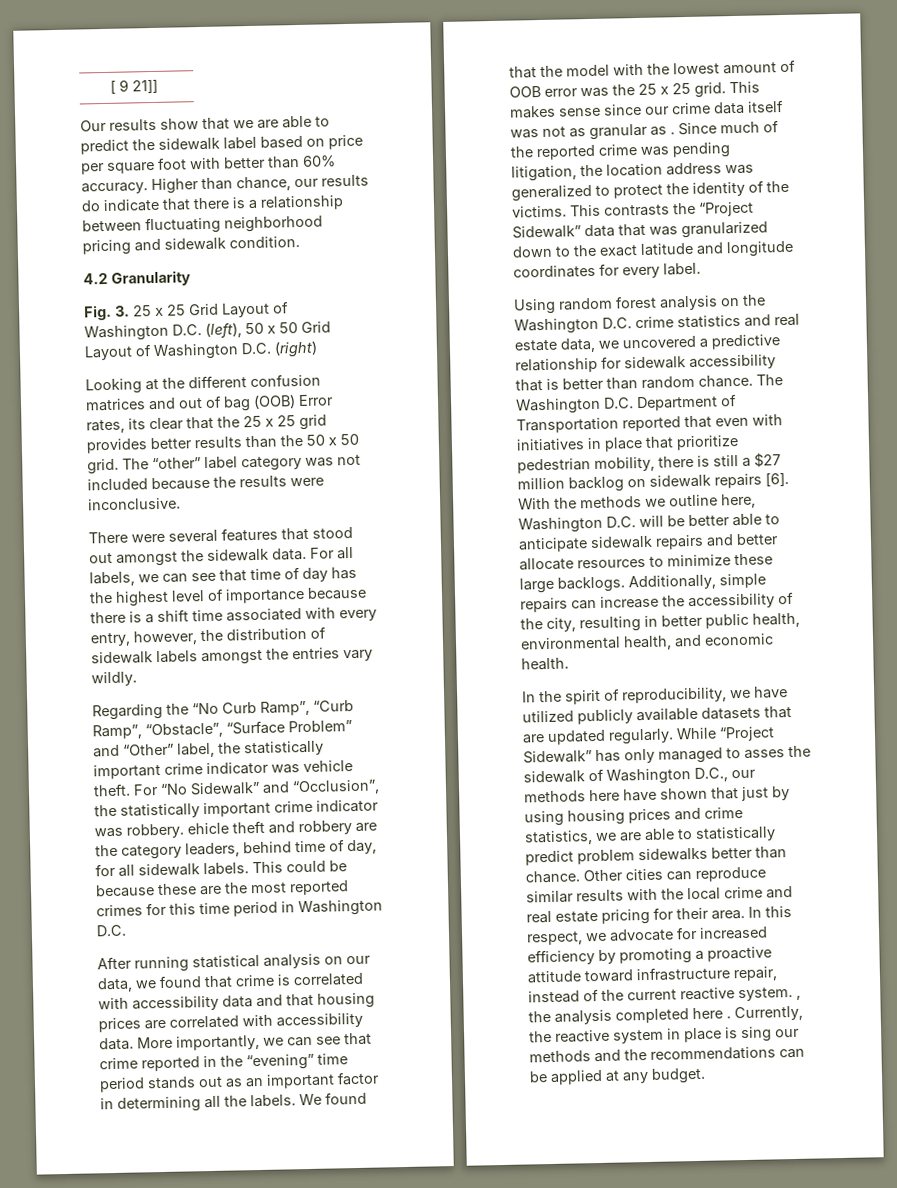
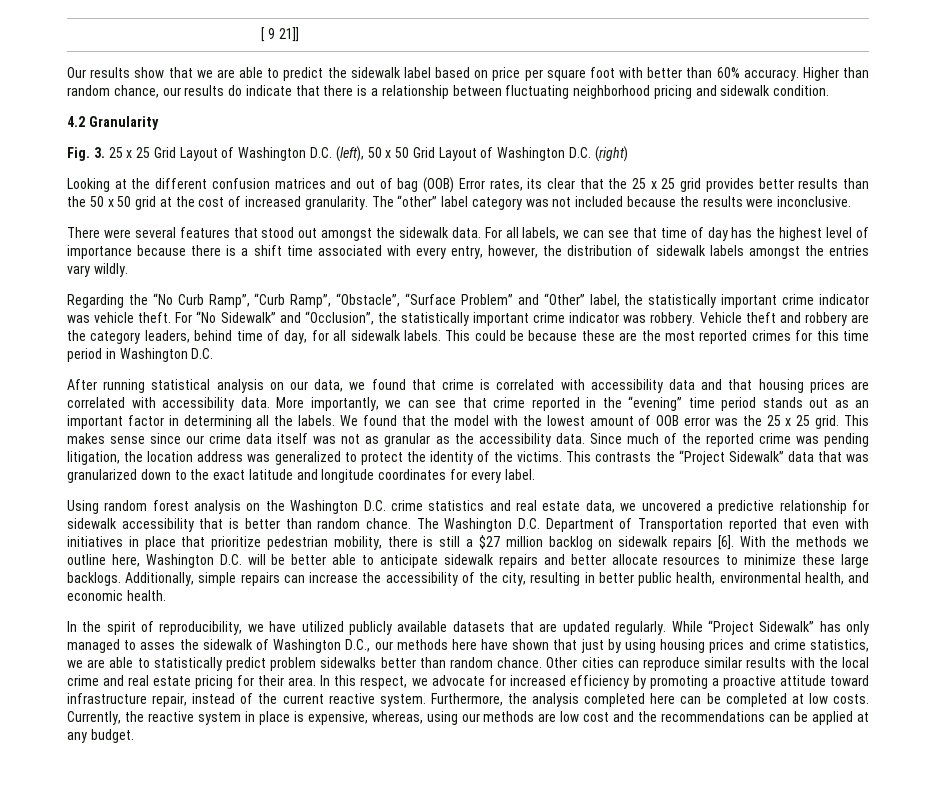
- Higher than chance, our results do indicate that there is a relationship between fluctuating neighborhood pricing and sidewalk condition.
+ Higher than random chance, our results do indicate that there is a relationship between fluctuating neighborhood pricing and sidewalk condition.
- Looking at the different confusion matrices and out of bag (OOB) Error rates, its clear that the 25 x 25 grid provides better results than the 50 x 50 grid.
+ Looking at the different confusion matrices and out of bag (OOB) Error rates, its clear that the 25 x 25 grid provides better results than the 50 x 50 grid at the cost of increased granularity.
- For “No Sidewalk” and “Occlusion”, the statistically important crime indicator was robbery. ehicle theft and robbery are the category leaders, behind time of day, for all sidewalk labels.
+ For “No Sidewalk” and “Occlusion”, the statistically important crime indicator was robbery. Vehicle theft and robbery are the category leaders, behind time of day, for all sidewalk labels.
- This makes sense since our crime data itself was not as granular as .
+ This makes sense since our crime data itself was not as granular as the accessibility data.
- While “Project Sidewalk” has only managed to asses the sidewalk of Washington D.C., our methods here have shown that just by using housing prices and crime statistics, we are able to statistically predict problem sidewalks better than chance.
+ While “Project Sidewalk” has only managed to asses the sidewalk of Washington D.C., our methods here have shown that just by using housing prices and crime statistics, we are able to statistically predict problem sidewalks better than random chance.
- In this respect, we advocate for increased efficiency by promoting a proactive attitude toward infrastructure repair, instead of the current reactive system. , the analysis completed here .
+ In this respect, we advocate for increased efficiency by promoting a proactive attitude toward infrastructure repair, instead of the current reactive system. Furthermore, the analysis completed here can be completed at low costs.
- Currently, the reactive system in place is sing our methods and the recommendations can be applied at any budget.
+ Currently, the reactive system in place is expensive, whereas, using our methods are low cost and the recommendations can be applied at any budget.

